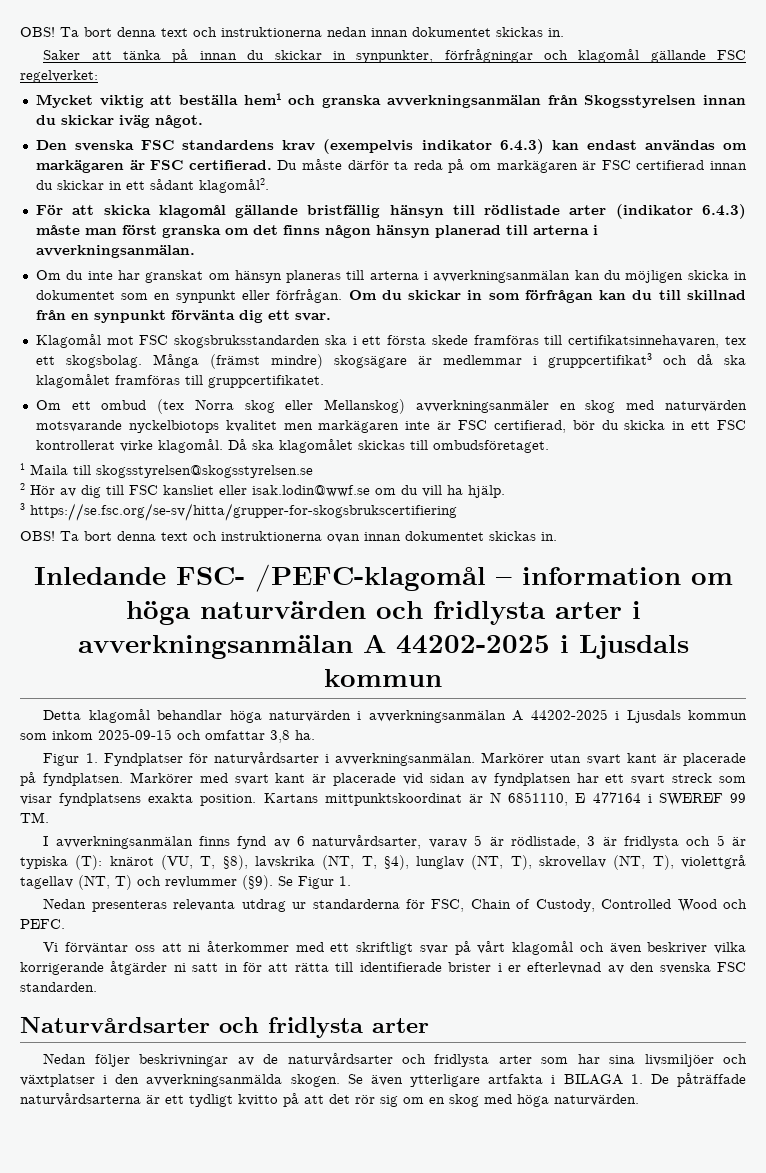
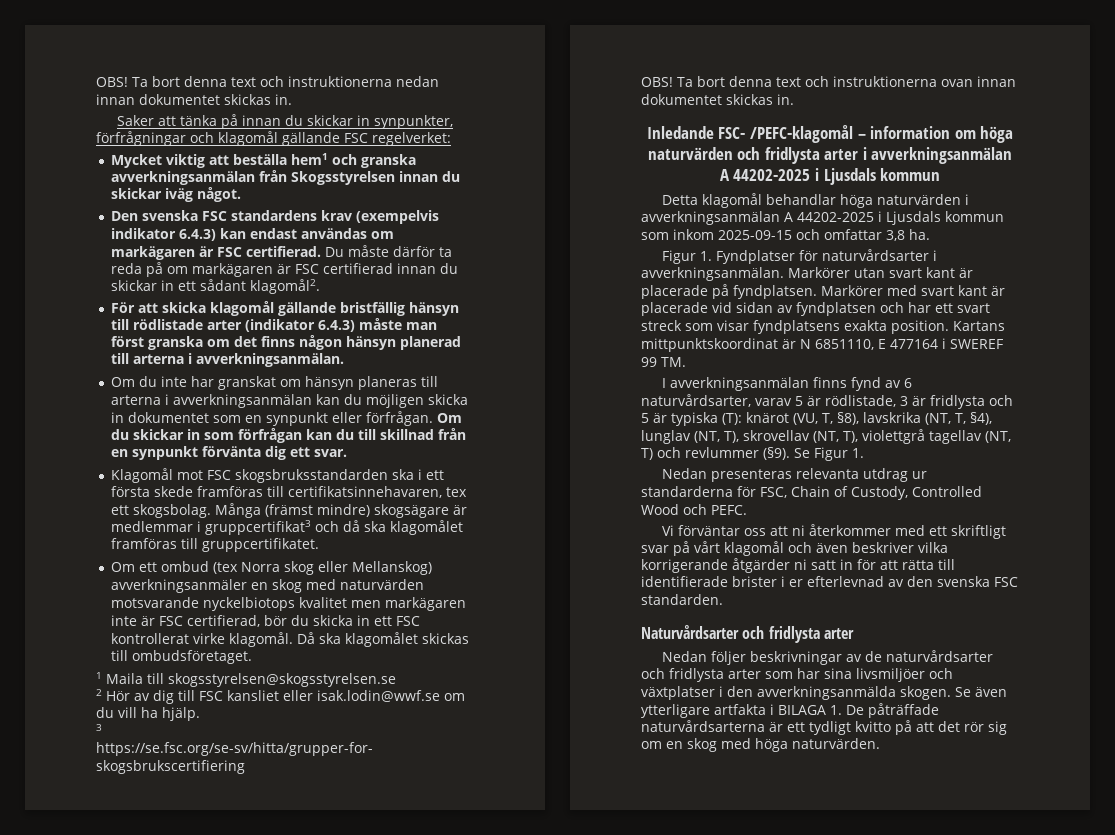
- Markörer med svart kant är placerade vid sidan av fyndplatsen har ett svart streck som visar fyndplatsens exakta position.
+ Markörer med svart kant är placerade vid sidan av fyndplatsen och har ett svart streck som visar fyndplatsens exakta position.

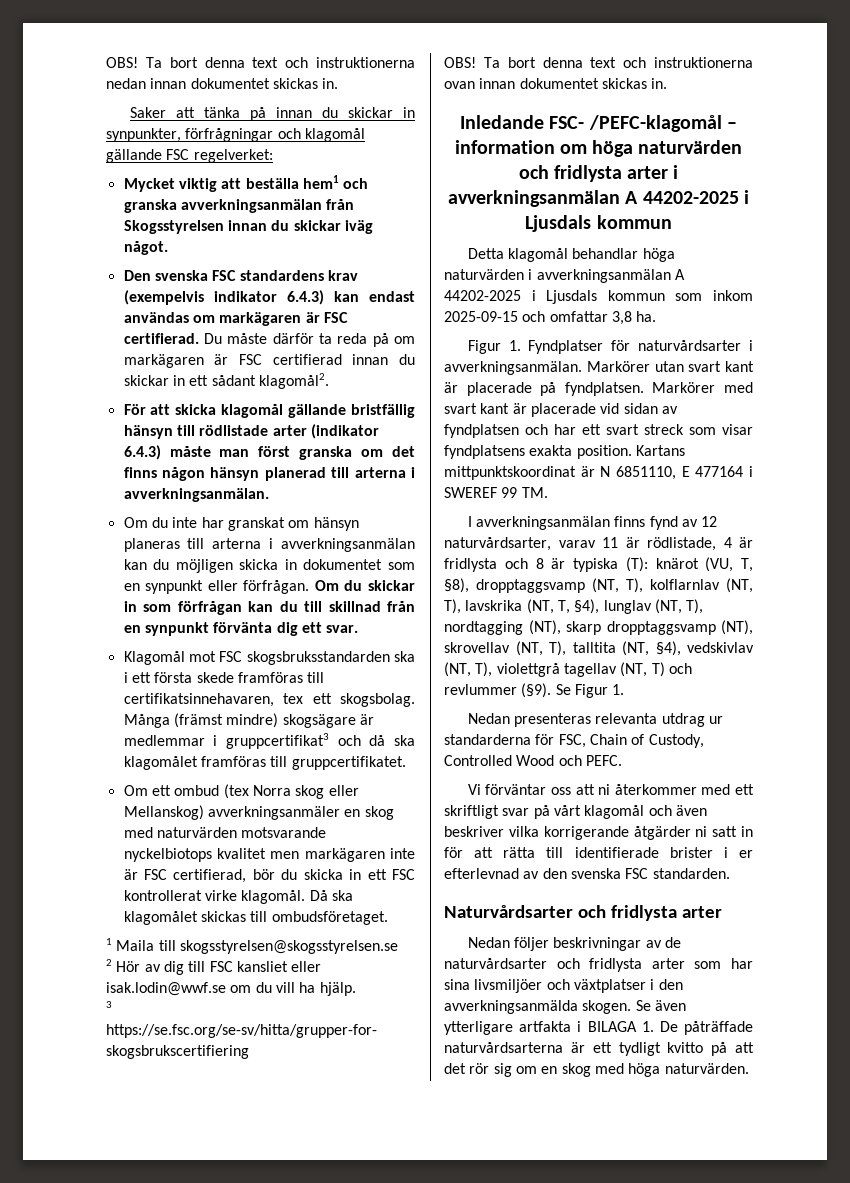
- I avverkningsanmälan finns fynd av 6 naturvårdsarter, varav 5 är rödlistade, 3 är fridlysta och 5 är typiska (T): knärot (VU, T, §8), lavskrika (NT, T, §4), lunglav (NT, T), skrovellav (NT, T), violettgrå tagellav (NT, T) och revlummer (§9).
+ I avverkningsanmälan finns fynd av 12 naturvårdsarter, varav 11 är rödlistade, 4 är fridlysta och 8 är typiska (T): knärot (VU, T, §8), dropptaggsvamp (NT, T), kolflarnlav (NT, T), lavskrika (NT, T, §4), lunglav (NT, T), nordtagging (NT), skarp dropptaggsvamp (NT), skrovellav (NT, T), talltita (NT, §4), vedskivlav (NT, T), violettgrå tagellav (NT, T) och revlummer (§9).

